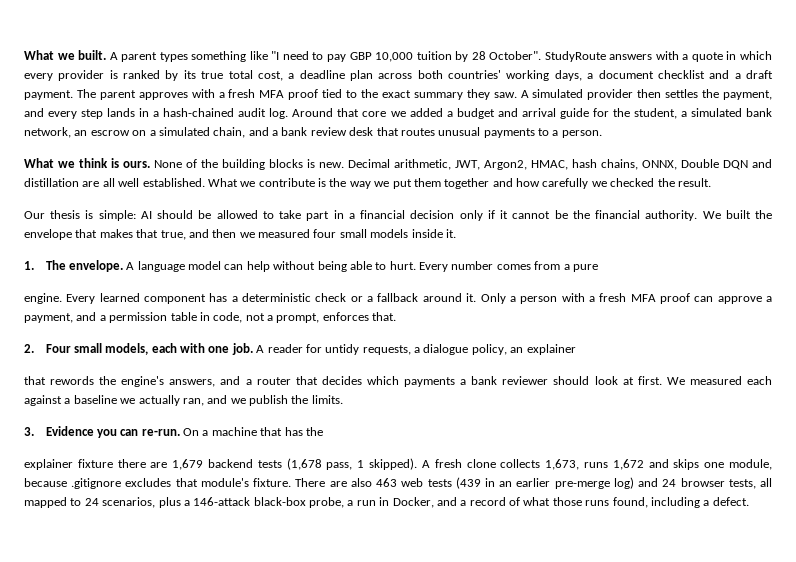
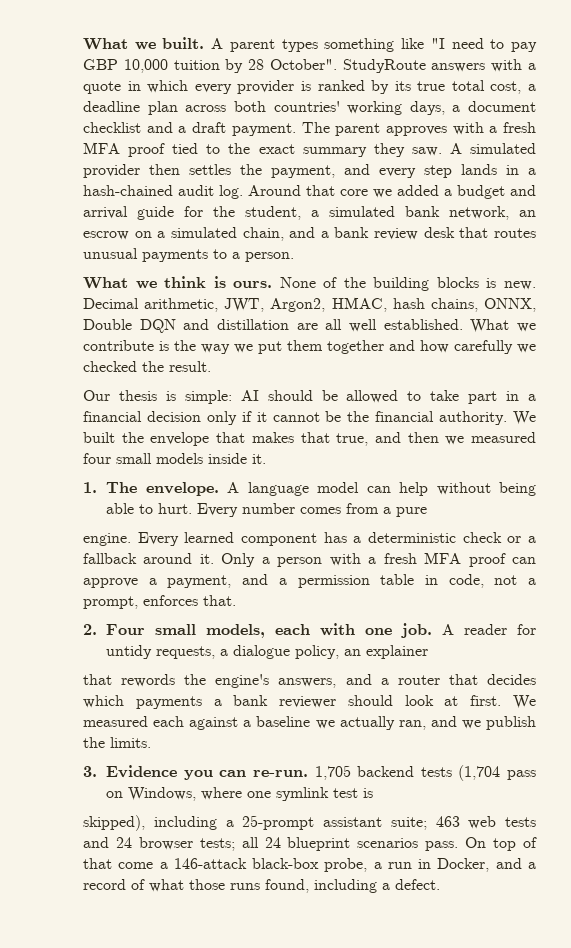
- On a machine that has the
- explainer fixture there are 1,679 backend tests (1,678 pass, 1 skipped). A fresh clone collects 1,673, runs 1,672 and skips one module, because .gitignore excludes that module's fixture. There are also 463 web tests (439 in an earlier pre-merge log) and 24 browser tests, all mapped to 24 scenarios, plus a 146-attack black-box probe, a run in Docker, and a record of what those runs found, including a defect.
+ 1,705 backend tests (1,704 pass on Windows, where one symlink test is
+ skipped), including a 25-prompt assistant suite; 463 web tests and 24 browser tests; all 24 blueprint scenarios pass. On top of that come a 146-attack black-box probe, a run in Docker, and a record of what those runs found, including a defect.

